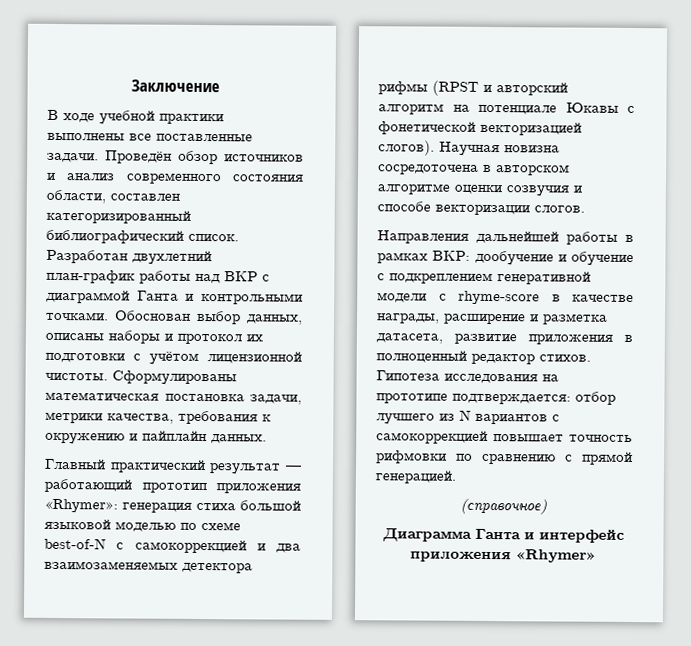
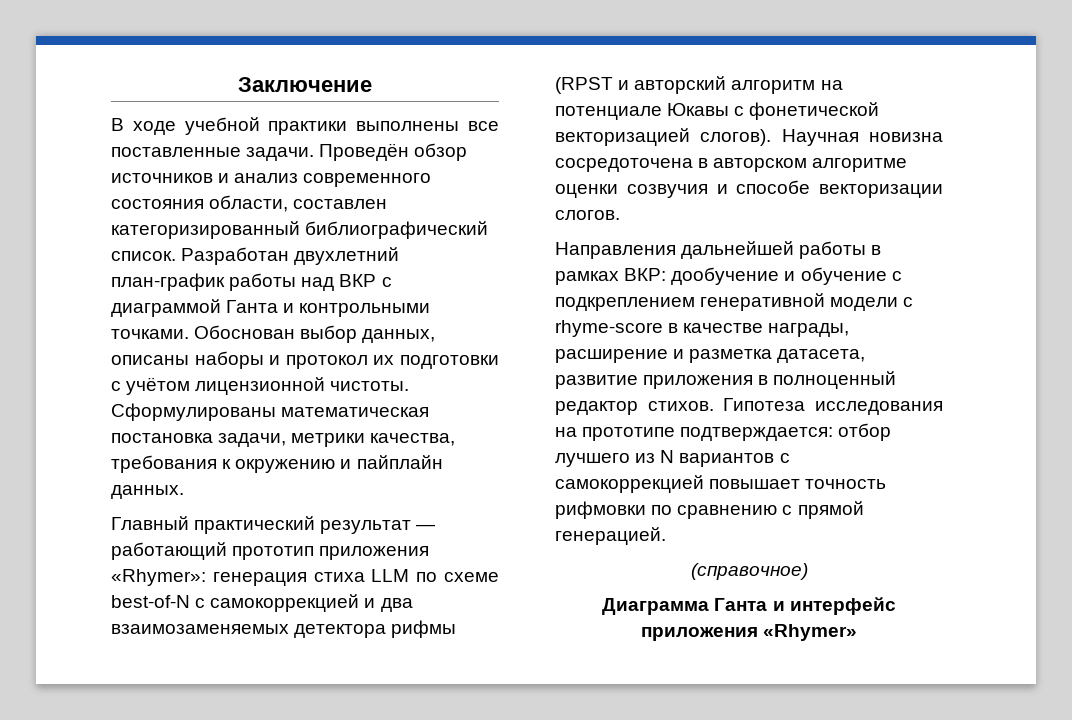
- Главный практический результат — работающий прототип приложения «Rhymer»: генерация стиха большой языковой моделью по схеме best-of-N с самокоррекцией и два взаимозаменяемых детектора рифмы (RPST и авторский алгоритм на потенциале Юкавы с фонетической векторизацией слогов).
+ Главный практический результат — работающий прототип приложения «Rhymer»: генерация стиха LLM по схеме best-of-N с самокоррекцией и два взаимозаменяемых детектора рифмы (RPST и авторский алгоритм на потенциале Юкавы с фонетической векторизацией слогов).

